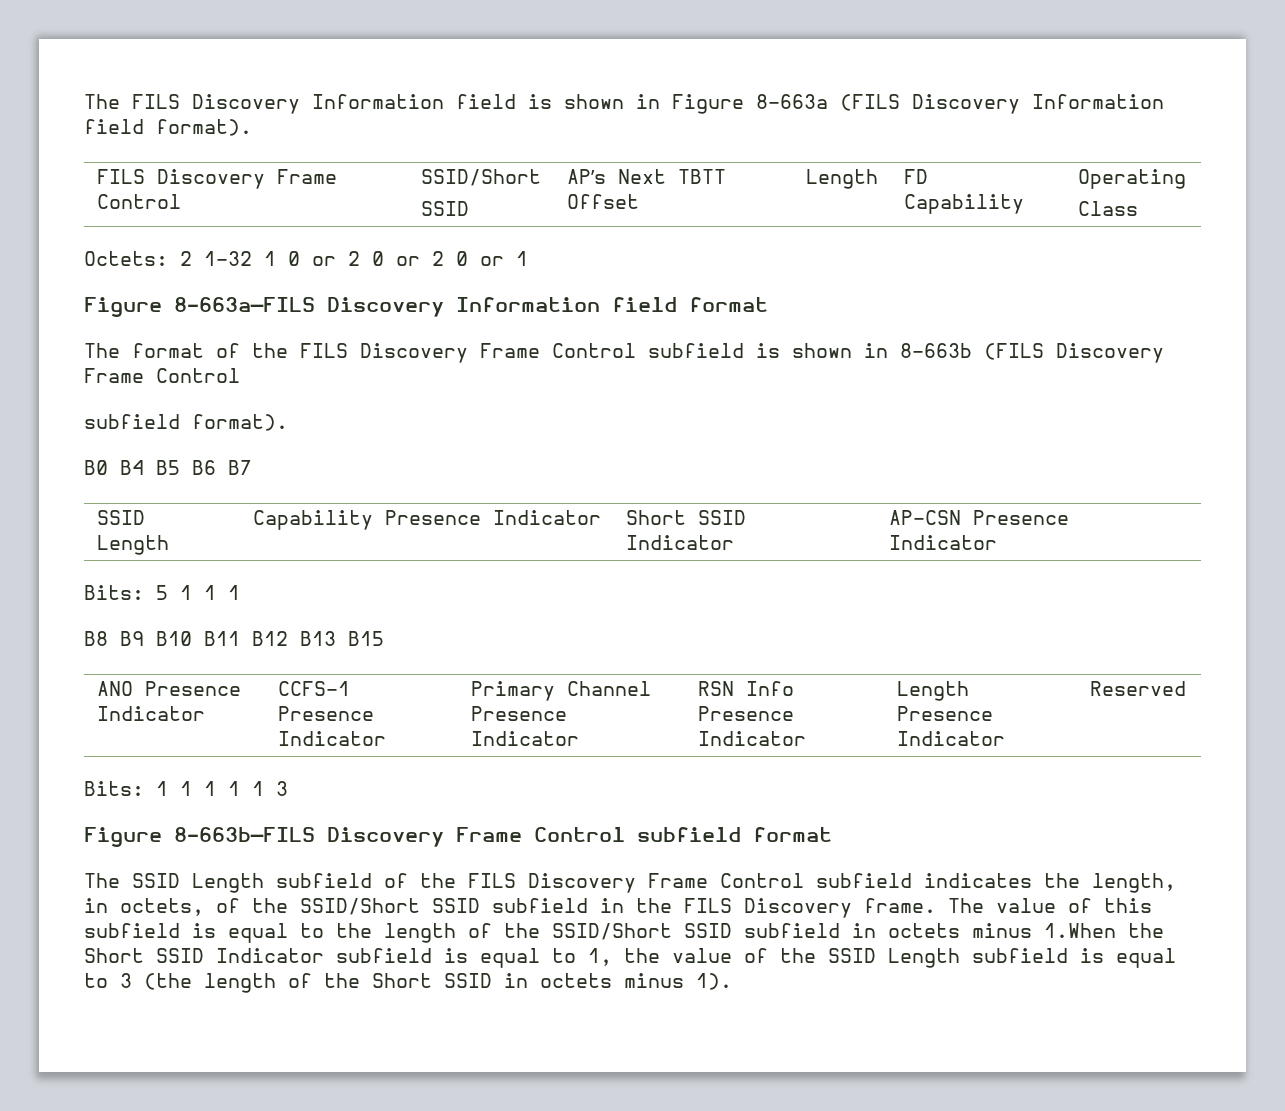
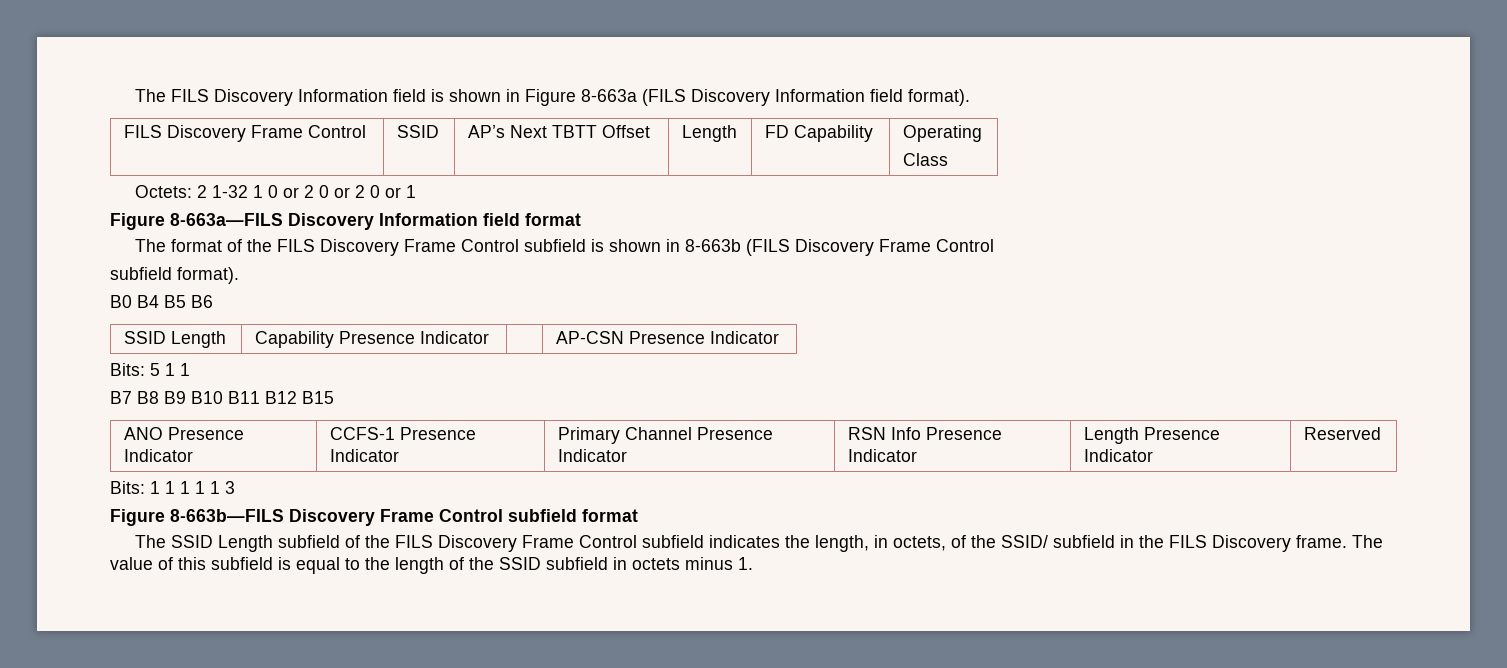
- FILS Discovery Frame Control | SSID/Short
- SSID | AP’s Next TBTT Offset | Length | FD Capability | Operating
+ FILS Discovery Frame Control | SSID | AP’s Next TBTT Offset | Length | FD Capability | Operating
- B0 B4 B5 B6 B7
+ B0 B4 B5 B6
- SSID Length | Capability Presence Indicator | Short SSID Indicator | AP-CSN Presence Indicator
+ SSID Length | Capability Presence Indicator | | AP-CSN Presence Indicator
- Bits: 5 1 1 1
- B8 B9 B10 B11 B12 B13 B15
+ Bits: 5 1 1
+ B7 B8 B9 B10 B11 B12 B15
- The SSID Length subfield of the FILS Discovery Frame Control subfield indicates the length, in octets, of the SSID/Short SSID subfield in the FILS Discovery frame.
+ The SSID Length subfield of the FILS Discovery Frame Control subfield indicates the length, in octets, of the SSID/ subfield in the FILS Discovery frame.
- The value of this subfield is equal to the length of the SSID/Short SSID subfield in octets minus 1.When the Short SSID Indicator subfield is equal to 1, the value of the SSID Length subfield is equal to 3 (the length of the Short SSID in octets minus 1).
+ The value of this subfield is equal to the length of the SSID subfield in octets minus 1.

